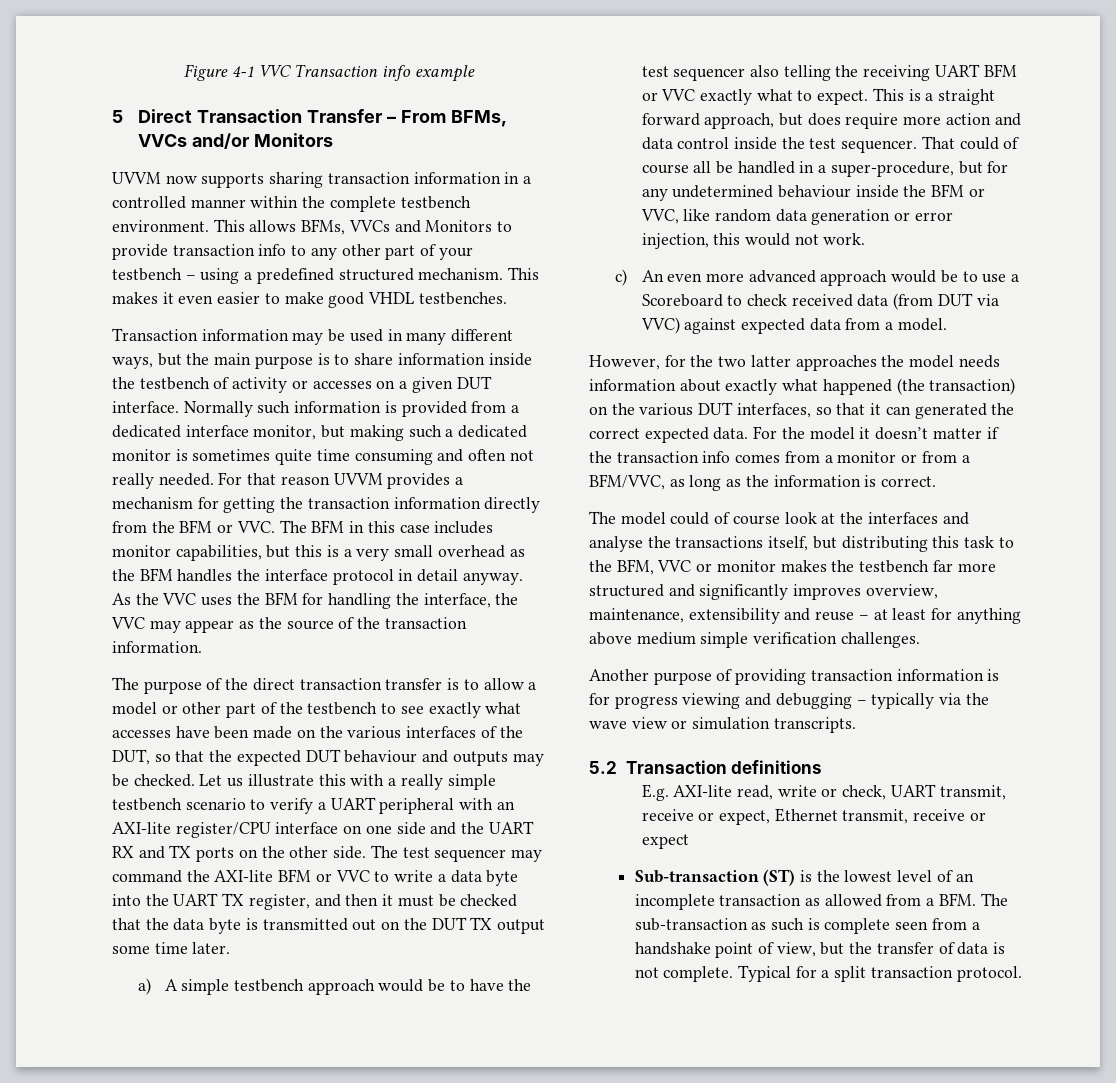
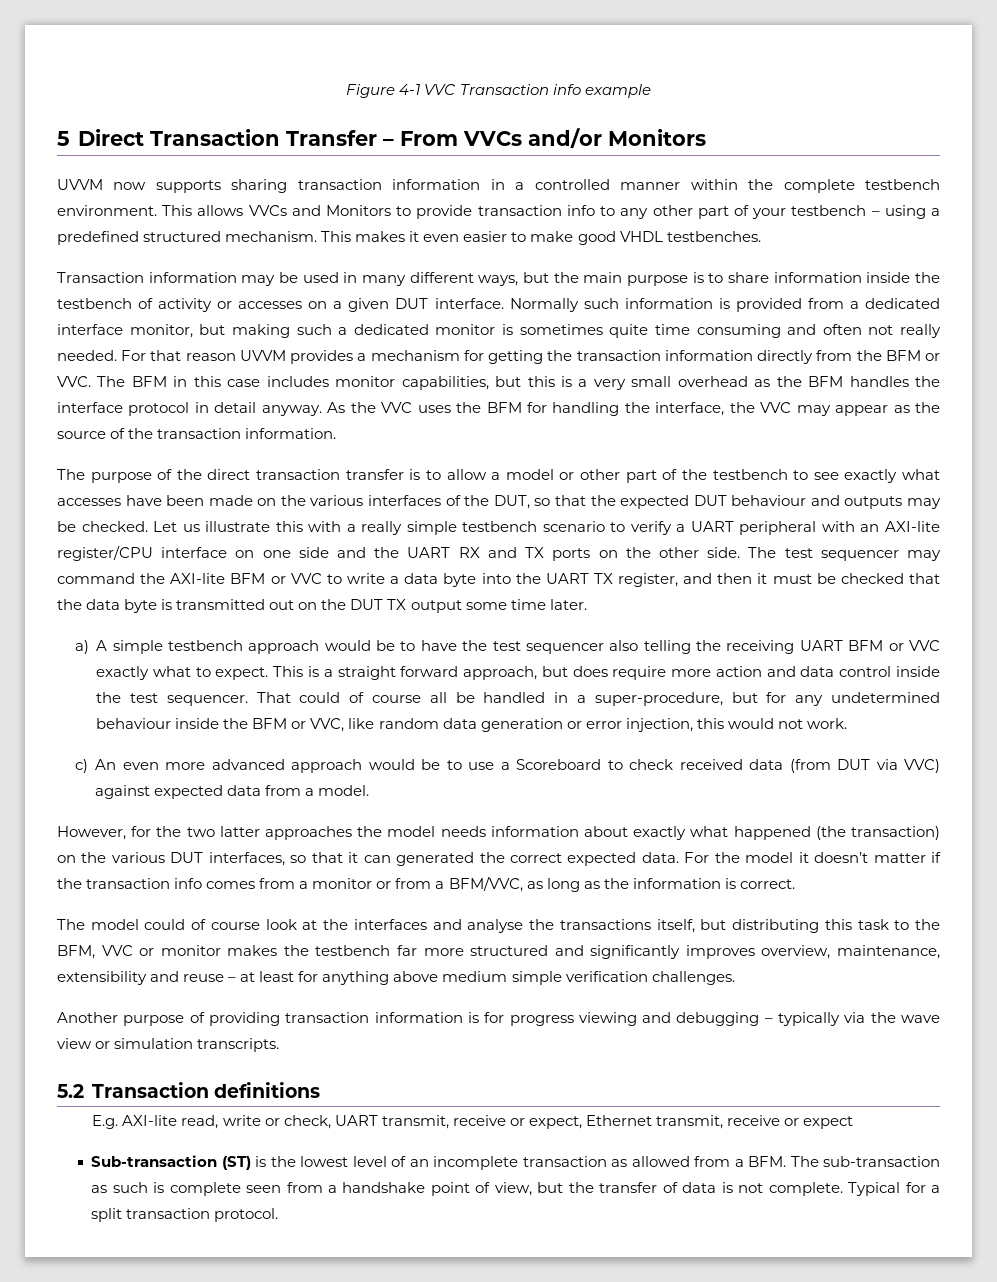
- 5 Direct Transaction Transfer – From BFMs, VVCs and/or Monitors
+ 5 Direct Transaction Transfer – From VVCs and/or Monitors
- This allows BFMs, VVCs and Monitors to provide transaction info to any other part of your testbench – using a predefined structured mechanism.
+ This allows VVCs and Monitors to provide transaction info to any other part of your testbench – using a predefined structured mechanism.

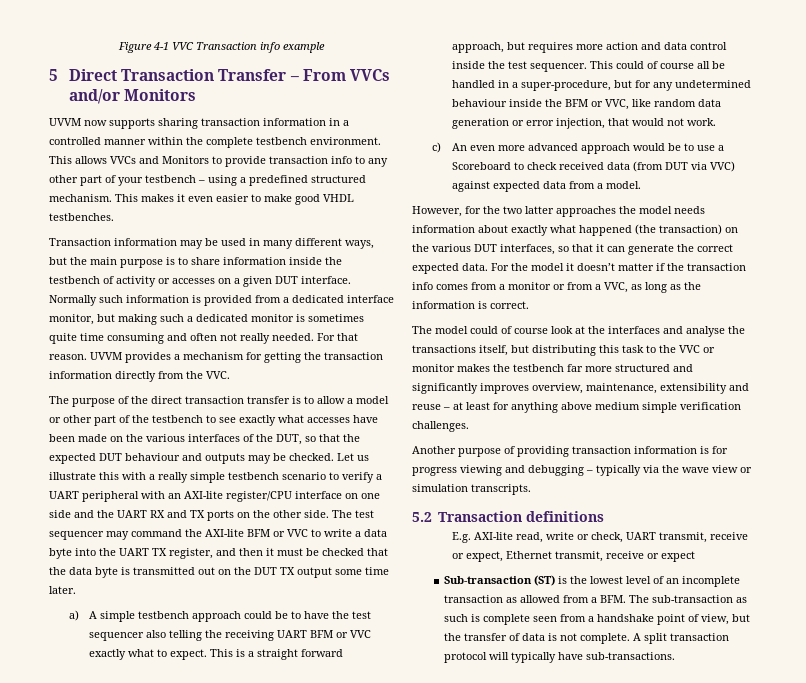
- For that reason UVVM provides a mechanism for getting the transaction information directly from the BFM or VVC. The BFM in this case includes monitor capabilities, but this is a very small overhead as the BFM handles the interface protocol in detail anyway. As the VVC uses the BFM for handling the interface, the VVC may appear as the source of the transaction information.
+ For that reason. UVVM provides a mechanism for getting the transaction information directly from the VVC.
- a) A simple testbench approach would be to have the test sequencer also telling the receiving UART BFM or VVC exactly what to expect.
+ a) A simple testbench approach could be to have the test sequencer also telling the receiving UART BFM or VVC exactly what to expect.
- This is a straight forward approach, but does require more action and data control inside the test sequencer.
+ This is a straight forward approach, but requires more action and data control inside the test sequencer.
- That could of course all be handled in a super-procedure, but for any undetermined behaviour inside the BFM or VVC, like random data generation or error injection, this would not work.
+ This could of course all be handled in a super-procedure, but for any undetermined behaviour inside the BFM or VVC, like random data generation or error injection, that would not work.
- However, for the two latter approaches the model needs information about exactly what happened (the transaction) on the various DUT interfaces, so that it can generated the correct expected data.
+ However, for the two latter approaches the model needs information about exactly what happened (the transaction) on the various DUT interfaces, so that it can generate the correct expected data.
- For the model it doesn’t matter if the transaction info comes from a monitor or from a BFM/VVC, as long as the information is correct.
+ For the model it doesn’t matter if the transaction info comes from a monitor or from a VVC, as long as the information is correct.
- The model could of course look at the interfaces and analyse the transactions itself, but distributing this task to the BFM, VVC or monitor makes the testbench far more structured and significantly improves overview, maintenance, extensibility and reuse – at least for anything above medium simple verification challenges.
+ The model could of course look at the interfaces and analyse the transactions itself, but distributing this task to the VVC or monitor makes the testbench far more structured and significantly improves overview, maintenance, extensibility and reuse – at least for anything above medium simple verification challenges.
- Typical for a split transaction protocol.
+ A split transaction protocol will typically have sub-transactions.

